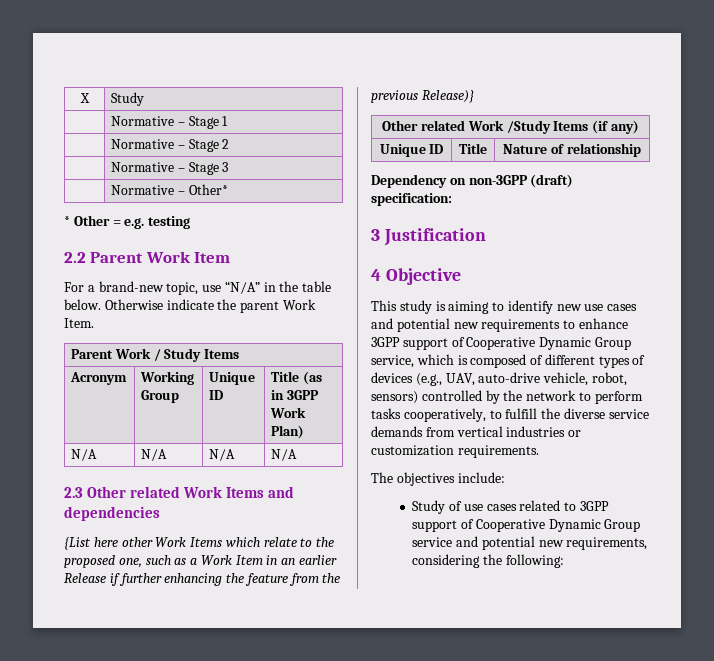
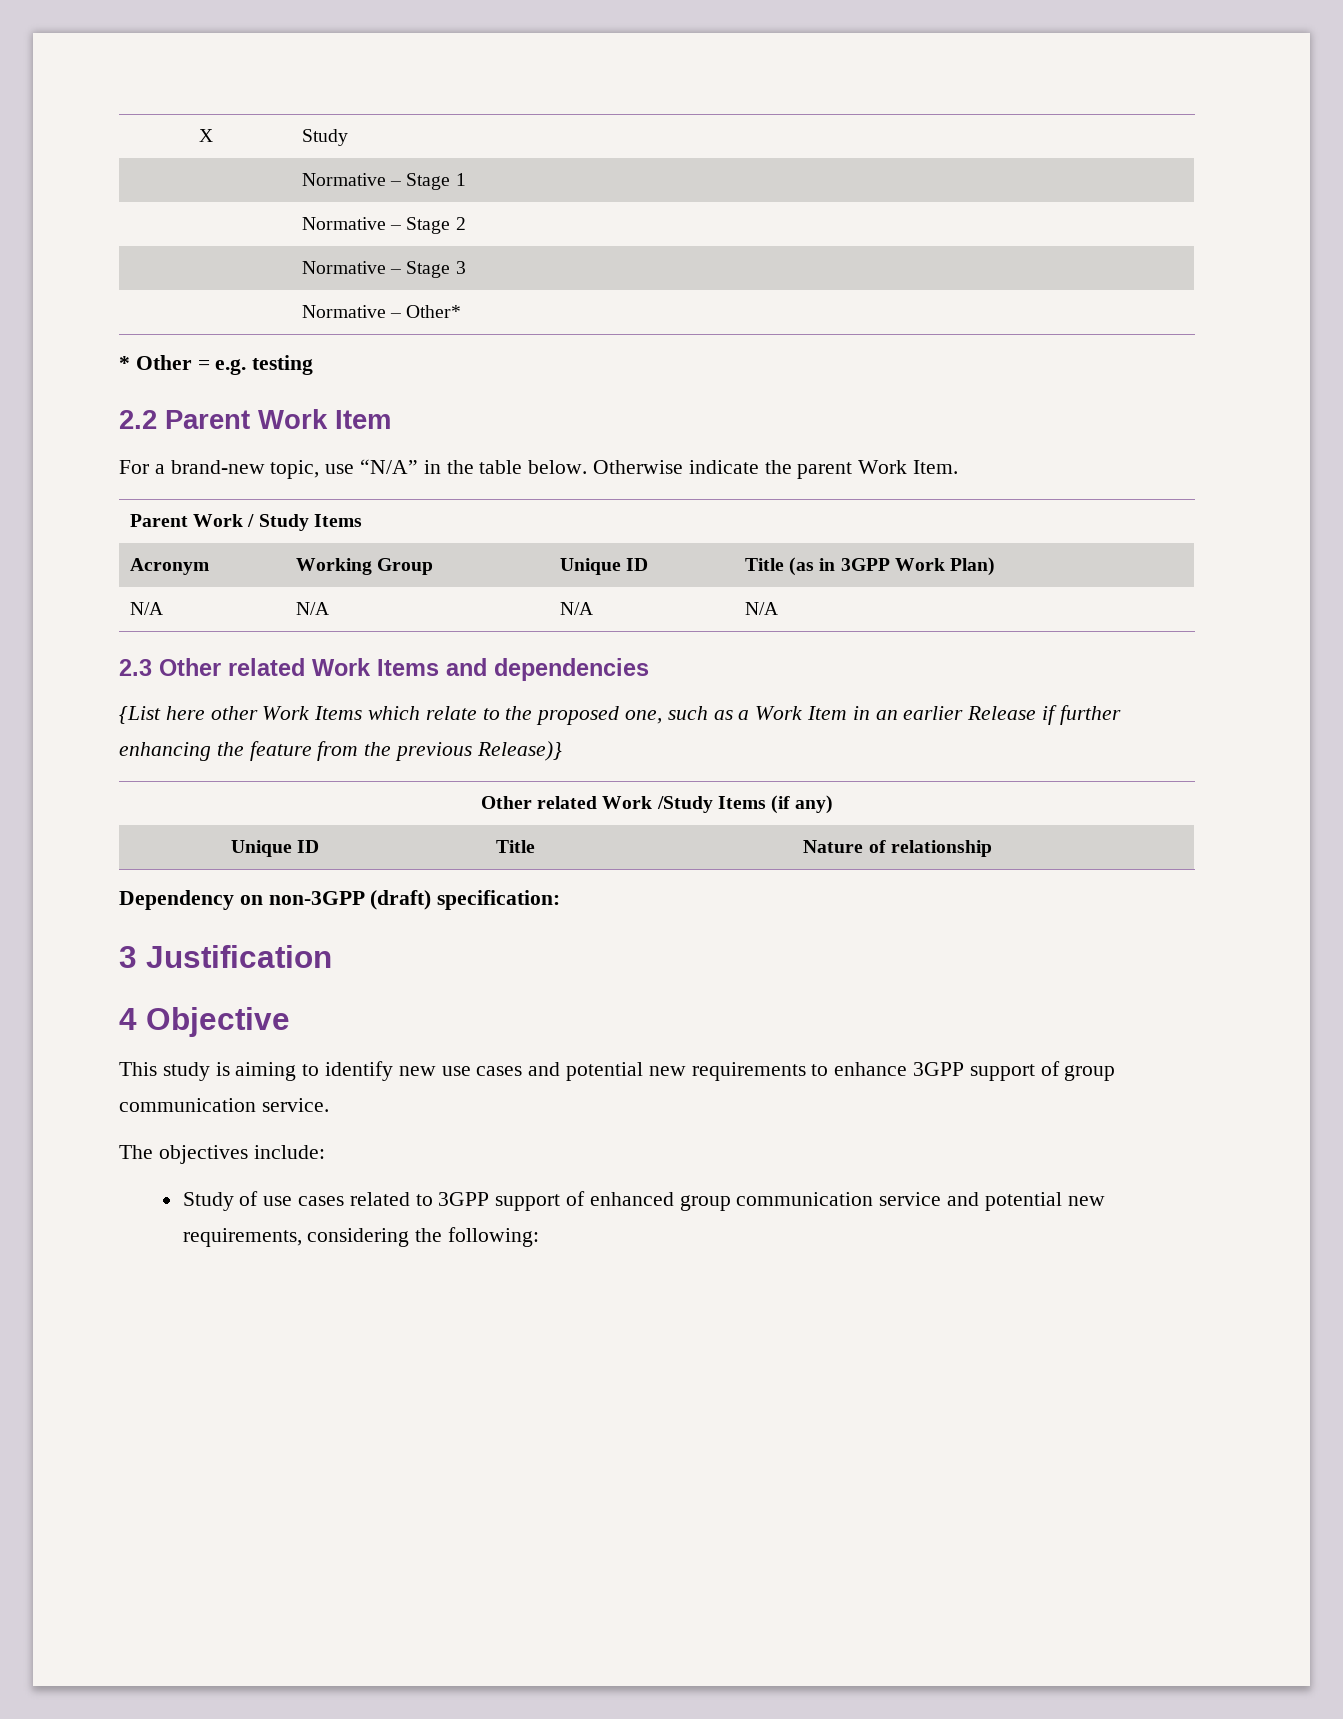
- This study is aiming to identify new use cases and potential new requirements to enhance 3GPP support of Cooperative Dynamic Group service, which is composed of different types of devices (e.g., UAV, auto-drive vehicle, robot, sensors) controlled by the network to perform tasks cooperatively, to fulfill the diverse service demands from vertical industries or customization requirements.
+ This study is aiming to identify new use cases and potential new requirements to enhance 3GPP support of group communication service.
- Study of use cases related to 3GPP support of Cooperative Dynamic Group service and potential new requirements, considering the following:
+ Study of use cases related to 3GPP support of enhanced group communication service and potential new requirements, considering the following:

